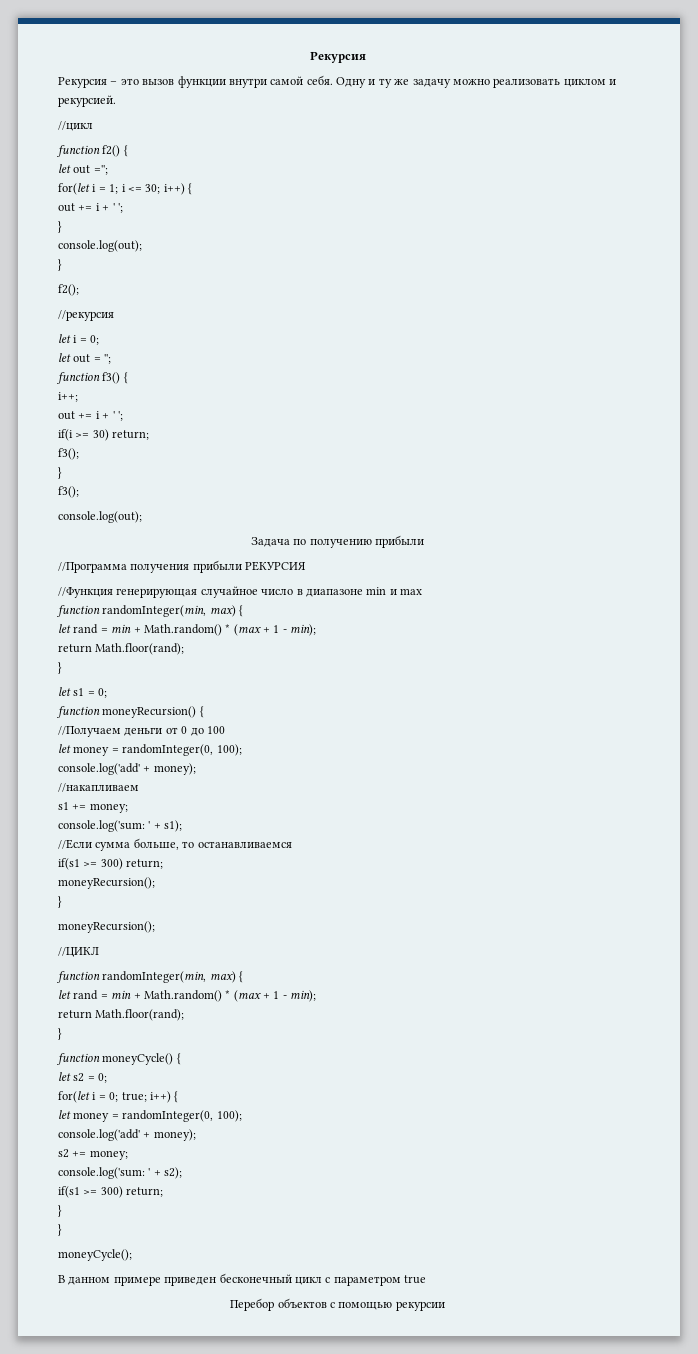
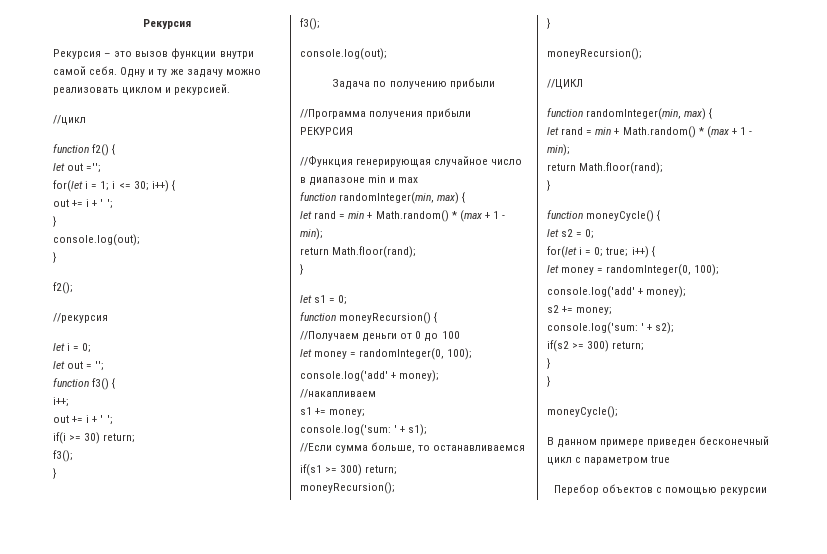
  console.log('sum: ' + s2);
- if(s1 >= 300) return;
+ if(s2 >= 300) return;

